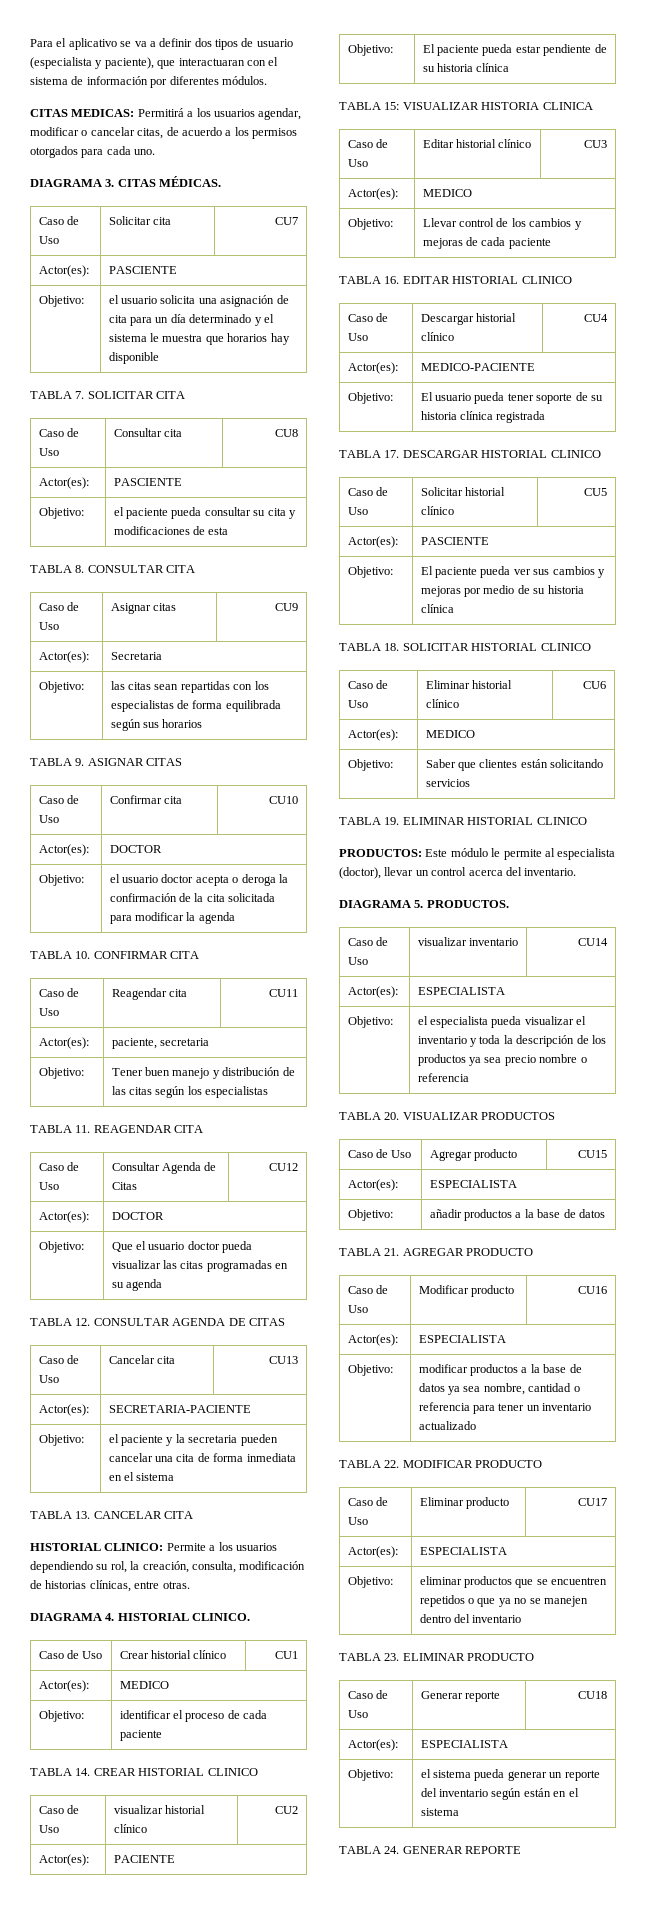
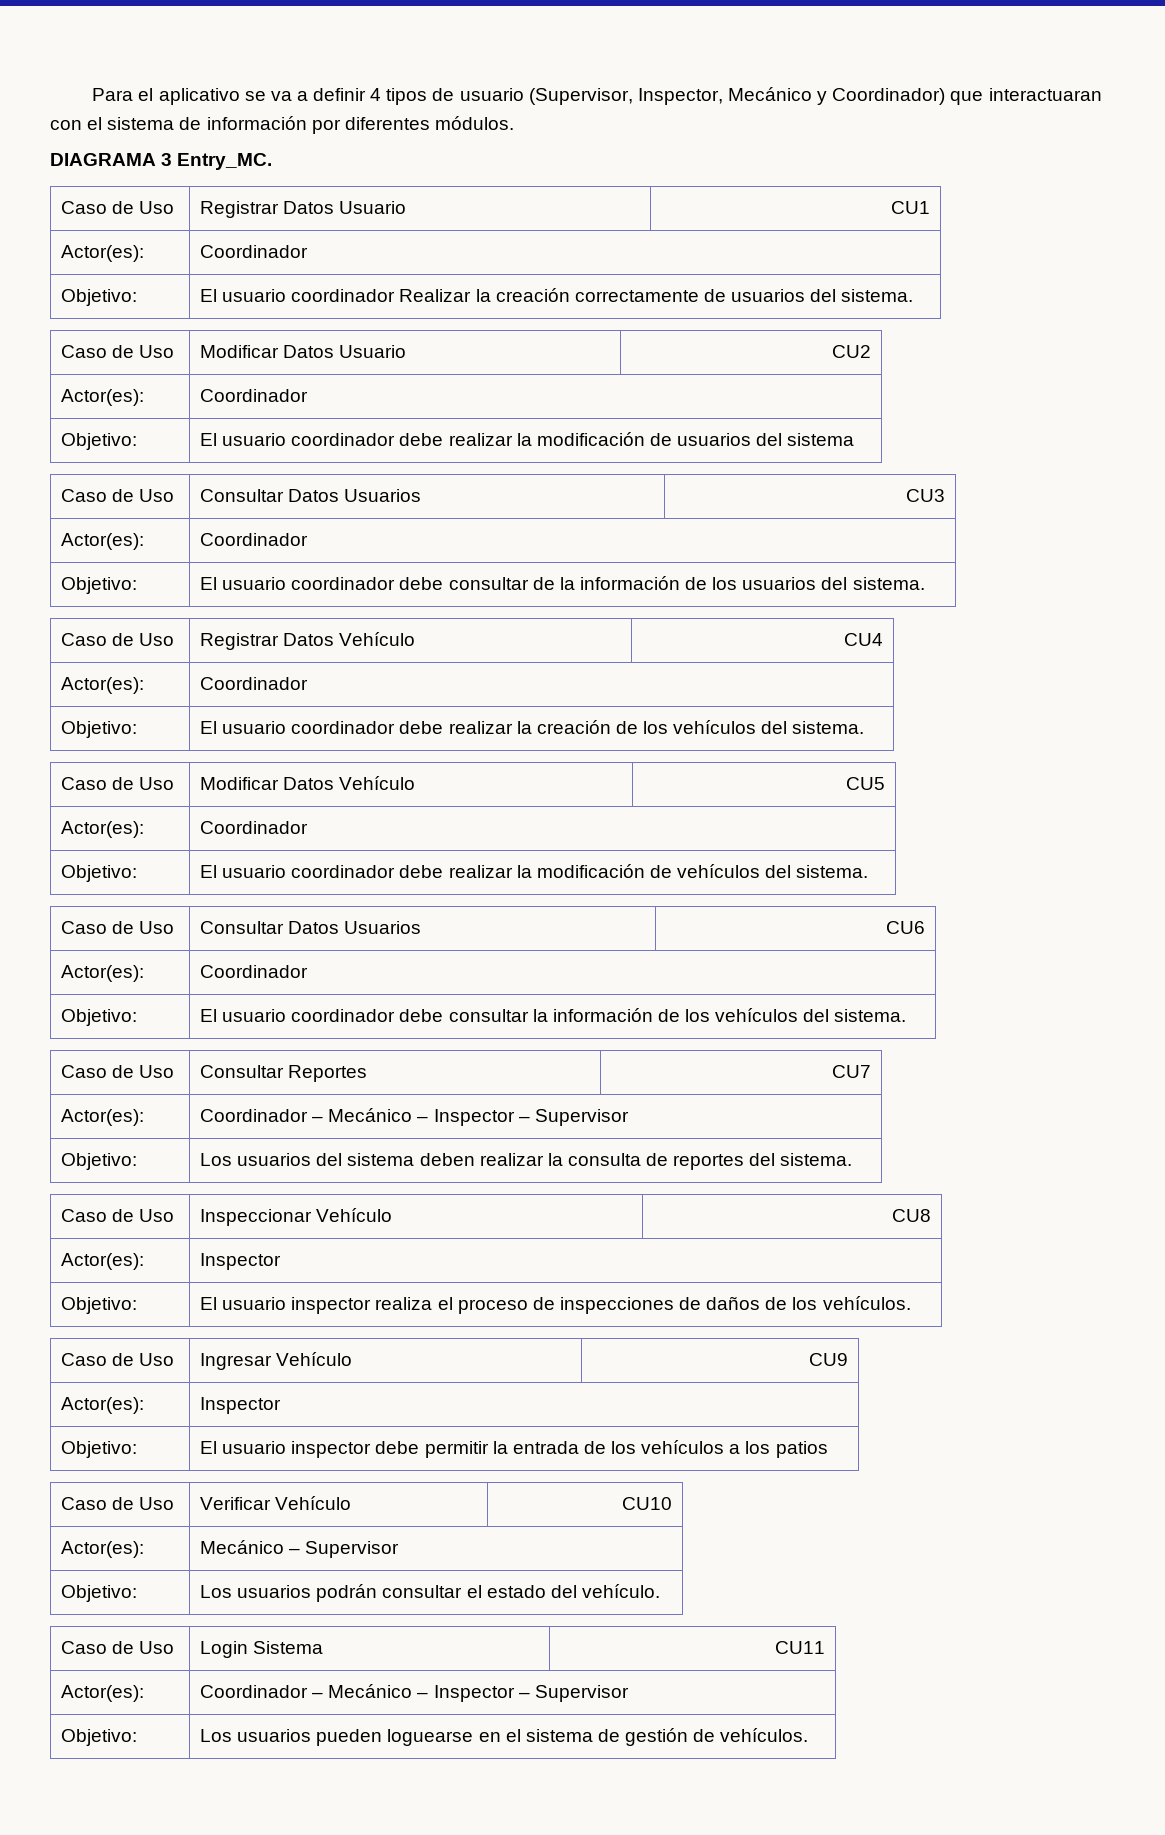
- Para el aplicativo se va a definir dos tipos de usuario (especialista y paciente), que interactuaran con el sistema de información por diferentes módulos.
+ Para el aplicativo se va a definir 4 tipos de usuario (Supervisor, Inspector, Mecánico y Coordinador) que interactuaran con el sistema de información por diferentes módulos.
- CITAS MEDICAS: Permitirá a los usuarios agendar, modificar o cancelar citas, de acuerdo a los permisos otorgados para cada uno.
- DIAGRAMA 3. CITAS MÉDICAS.
- Caso de Uso | Solicitar cita | CU7
- Actor(es): | PASCIENTE
- Objetivo: | el usuario solicita una asignación de cita para un día determinado y el sistema le muestra que horarios hay disponible
- TABLA 7. SOLICITAR CITA
- Caso de Uso | Consultar cita | CU8
- Actor(es): | PASCIENTE
- Objetivo: | el paciente pueda consultar su cita y modificaciones de esta
- TABLA 8. CONSULTAR CITA
- Caso de Uso | Asignar citas | CU9
- Actor(es): | Secretaria
- Objetivo: | las citas sean repartidas con los especialistas de forma equilibrada según sus horarios
- TABLA 9. ASIGNAR CITAS
- Caso de Uso | Confirmar cita | CU10
- Actor(es): | DOCTOR
- Objetivo: | el usuario doctor acepta o deroga la confirmación de la cita solicitada para modificar la agenda
- TABLA 10. CONFIRMAR CITA
- Caso de Uso | Reagendar cita | CU11
- Actor(es): | paciente, secretaria
- Objetivo: | Tener buen manejo y distribución de las citas según los especialistas
- TABLA 11. REAGENDAR CITA
- Caso de Uso | Consultar Agenda de Citas | CU12
- Actor(es): | DOCTOR
- Objetivo: | Que el usuario doctor pueda visualizar las citas programadas en su agenda
- TABLA 12. CONSULTAR AGENDA DE CITAS
- Caso de Uso | Cancelar cita | CU13
- Actor(es): | SECRETARIA-PACIENTE
- Objetivo: | el paciente y la secretaria pueden cancelar una cita de forma inmediata en el sistema
- TABLA 13. CANCELAR CITA
- HISTORIAL CLINICO: Permite a los usuarios dependiendo su rol, la creación, consulta, modificación de historias clínicas, entre otras.
- DIAGRAMA 4. HISTORIAL CLINICO.
- Caso de Uso | Crear historial clínico | CU1
- Actor(es): | MEDICO
- Objetivo: | identificar el proceso de cada paciente
- TABLA 14. CREAR HISTORIAL CLINICO
- Caso de Uso | visualizar historial clínico | CU2
- Actor(es): | PACIENTE
- Objetivo: | El paciente pueda estar pendiente de su historia clínica
- TABLA 15: VISUALIZAR HISTORIA CLINICA
- Caso de Uso | Editar historial clínico | CU3
- Actor(es): | MEDICO
- Objetivo: | Llevar control de los cambios y mejoras de cada paciente
- TABLA 16. EDITAR HISTORIAL CLINICO
- Caso de Uso | Descargar historial clínico | CU4
- Actor(es): | MEDICO-PACIENTE
- Objetivo: | El usuario pueda tener soporte de su historia clínica registrada
- TABLA 17. DESCARGAR HISTORIAL CLINICO
- Caso de Uso | Solicitar historial clínico | CU5
- Actor(es): | PASCIENTE
- Objetivo: | El paciente pueda ver sus cambios y mejoras por medio de su historia clínica
- TABLA 18. SOLICITAR HISTORIAL CLINICO
- Caso de Uso | Eliminar historial clínico | CU6
- Actor(es): | MEDICO
- Objetivo: | Saber que clientes están solicitando servicios
- TABLA 19. ELIMINAR HISTORIAL CLINICO
- PRODUCTOS: Este módulo le permite al especialista (doctor), llevar un control acerca del inventario.
- DIAGRAMA 5. PRODUCTOS.
- Caso de Uso | visualizar inventario | CU14
- Actor(es): | ESPECIALISTA
- Objetivo: | el especialista pueda visualizar el inventario y toda la descripción de los productos ya sea precio nombre o referencia
- TABLA 20. VISUALIZAR PRODUCTOS
- Caso de Uso | Agregar producto | CU15
- Actor(es): | ESPECIALISTA
- Objetivo: | añadir productos a la base de datos
- TABLA 21. AGREGAR PRODUCTO
- Caso de Uso | Modificar producto | CU16
- Actor(es): | ESPECIALISTA
- Objetivo: | modificar productos a la base de datos ya sea nombre, cantidad o referencia para tener un inventario actualizado
- TABLA 22. MODIFICAR PRODUCTO
- Caso de Uso | Eliminar producto | CU17
- Actor(es): | ESPECIALISTA
- Objetivo: | eliminar productos que se encuentren repetidos o que ya no se manejen dentro del inventario
- TABLA 23. ELIMINAR PRODUCTO
- Caso de Uso | Generar reporte | CU18
- Actor(es): | ESPECIALISTA
- Objetivo: | el sistema pueda generar un reporte del inventario según están en el sistema
- TABLA 24. GENERAR REPORTE
+ DIAGRAMA 3 Entry_MC.
+ Caso de Uso | Registrar Datos Usuario | CU1
+ Actor(es): | Coordinador
+ Objetivo: | El usuario coordinador Realizar la creación correctamente de usuarios del sistema.
+ Caso de Uso | Modificar Datos Usuario | CU2
+ Actor(es): | Coordinador
+ Objetivo: | El usuario coordinador debe realizar la modificación de usuarios del sistema
+ Caso de Uso | Consultar Datos Usuarios | CU3
+ Actor(es): | Coordinador
+ Objetivo: | El usuario coordinador debe consultar de la información de los usuarios del sistema.
+ Caso de Uso | Registrar Datos Vehículo | CU4
+ Actor(es): | Coordinador
+ Objetivo: | El usuario coordinador debe realizar la creación de los vehículos del sistema.
+ Caso de Uso | Modificar Datos Vehículo | CU5
+ Actor(es): | Coordinador
+ Objetivo: | El usuario coordinador debe realizar la modificación de vehículos del sistema.
+ Caso de Uso | Consultar Datos Usuarios | CU6
+ Actor(es): | Coordinador
+ Objetivo: | El usuario coordinador debe consultar la información de los vehículos del sistema.
+ Caso de Uso | Consultar Reportes | CU7
+ Actor(es): | Coordinador – Mecánico – Inspector – Supervisor
+ Objetivo: | Los usuarios del sistema deben realizar la consulta de reportes del sistema.
+ Caso de Uso | Inspeccionar Vehículo | CU8
+ Actor(es): | Inspector
+ Objetivo: | El usuario inspector realiza el proceso de inspecciones de daños de los vehículos.
+ Caso de Uso | Ingresar Vehículo | CU9
+ Actor(es): | Inspector
+ Objetivo: | El usuario inspector debe permitir la entrada de los vehículos a los patios
+ Caso de Uso | Verificar Vehículo | CU10
+ Actor(es): | Mecánico – Supervisor
+ Objetivo: | Los usuarios podrán consultar el estado del vehículo.
+ Caso de Uso | Login Sistema | CU11
+ Actor(es): | Coordinador – Mecánico – Inspector – Supervisor
+ Objetivo: | Los usuarios pueden loguearse en el sistema de gestión de vehículos.

